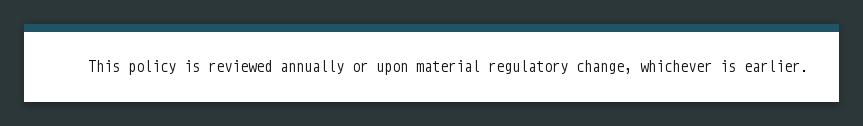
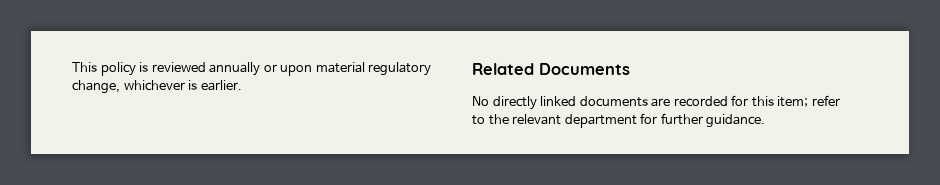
+ Related Documents
+ No directly linked documents are recorded for this item; refer to the relevant department for further guidance.

